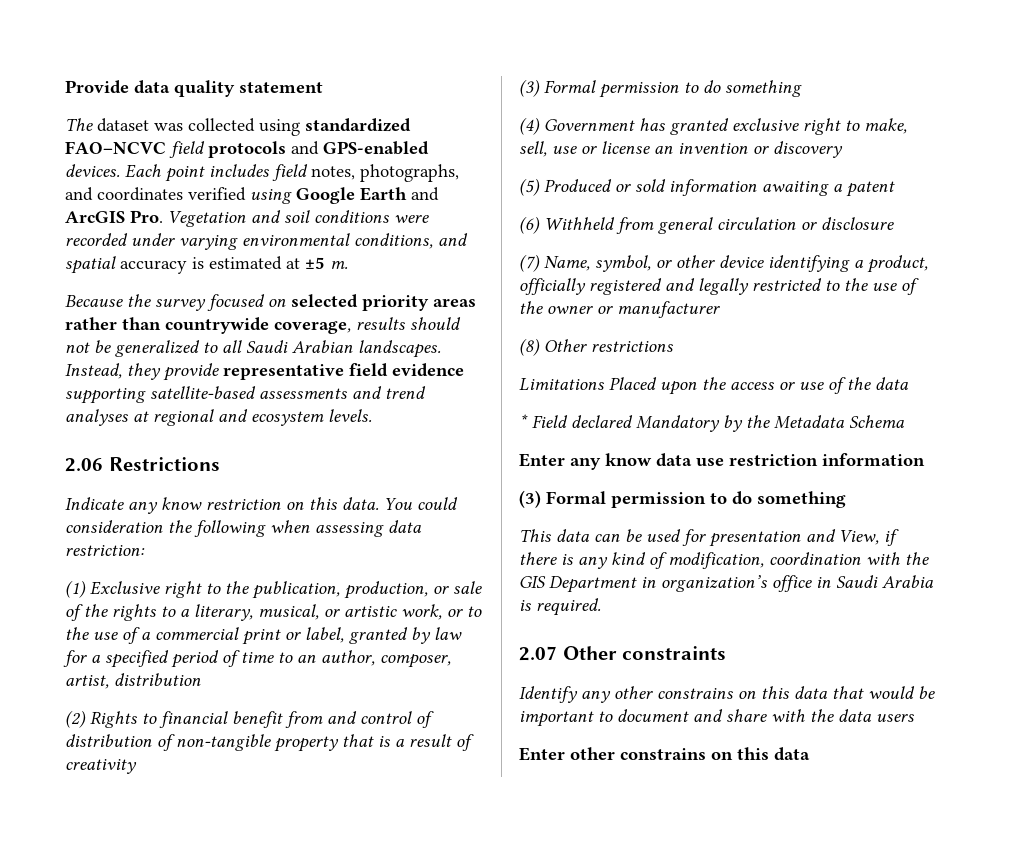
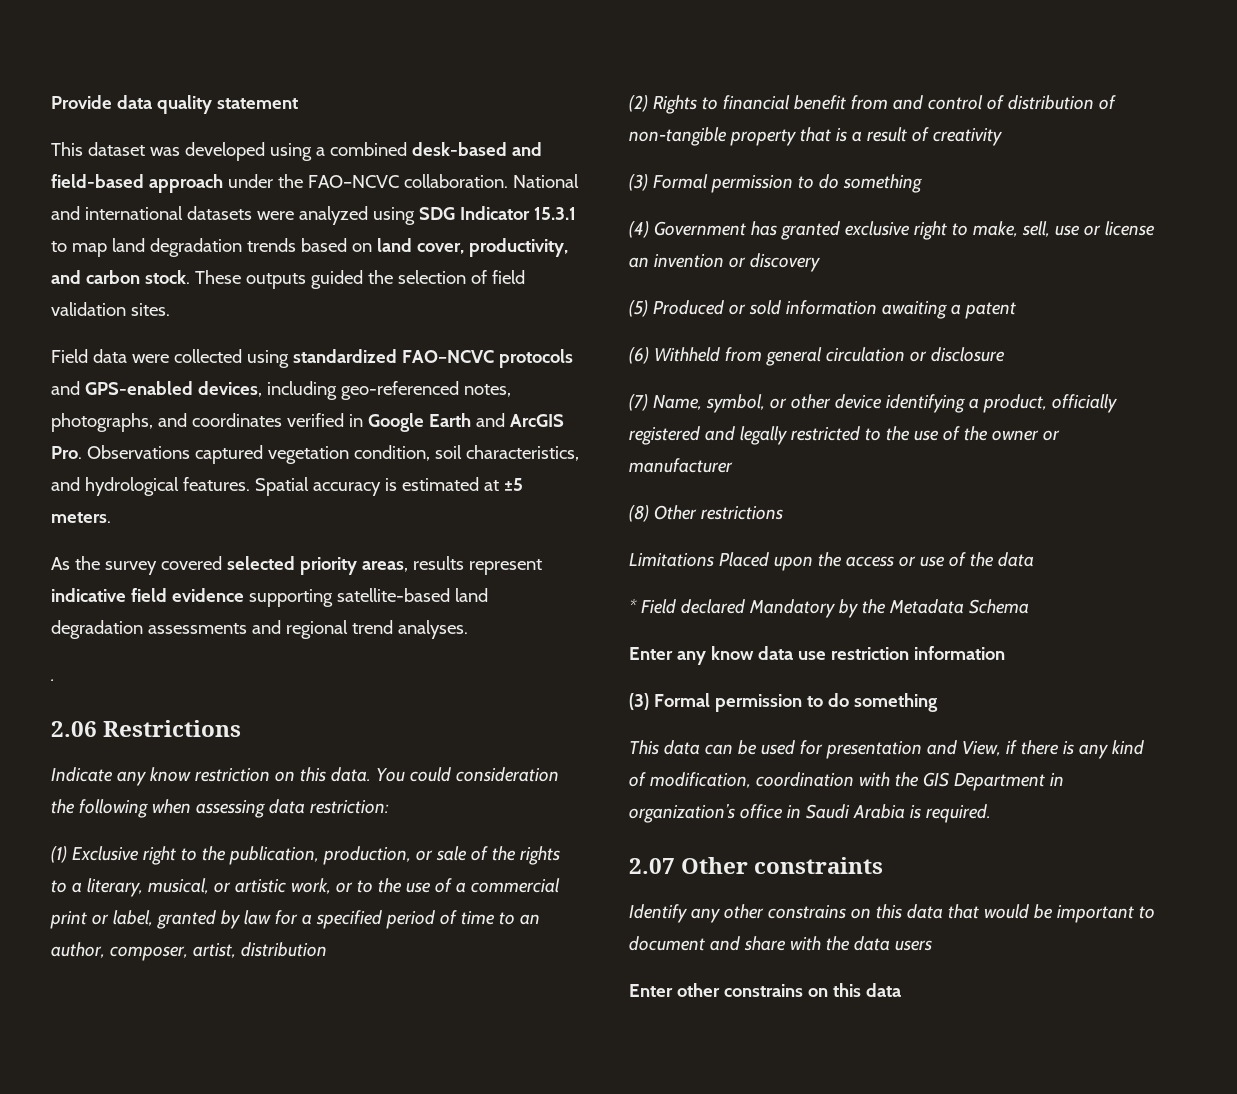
- The dataset was collected using standardized FAO–NCVC field protocols and GPS-enabled devices. Each point includes field notes, photographs, and coordinates verified using Google Earth and ArcGIS Pro. Vegetation and soil conditions were recorded under varying environmental conditions, and spatial accuracy is estimated at ±5 m.
- Because the survey focused on selected priority areas rather than countrywide coverage, results should not be generalized to all Saudi Arabian landscapes. Instead, they provide representative field evidence supporting satellite-based assessments and trend analyses at regional and ecosystem levels.
+ This dataset was developed using a combined desk-based and field-based approach under the FAO–NCVC collaboration. National and international datasets were analyzed using SDG Indicator 15.3.1 to map land degradation trends based on land cover, productivity, and carbon stock. These outputs guided the selection of field validation sites.
+ Field data were collected using standardized FAO–NCVC protocols and GPS-enabled devices, including geo-referenced notes, photographs, and coordinates verified in Google Earth and ArcGIS Pro. Observations captured vegetation condition, soil characteristics, and hydrological features. Spatial accuracy is estimated at ±5 meters.
+ As the survey covered selected priority areas, results represent indicative field evidence supporting satellite-based land degradation assessments and regional trend analyses.
+ .

